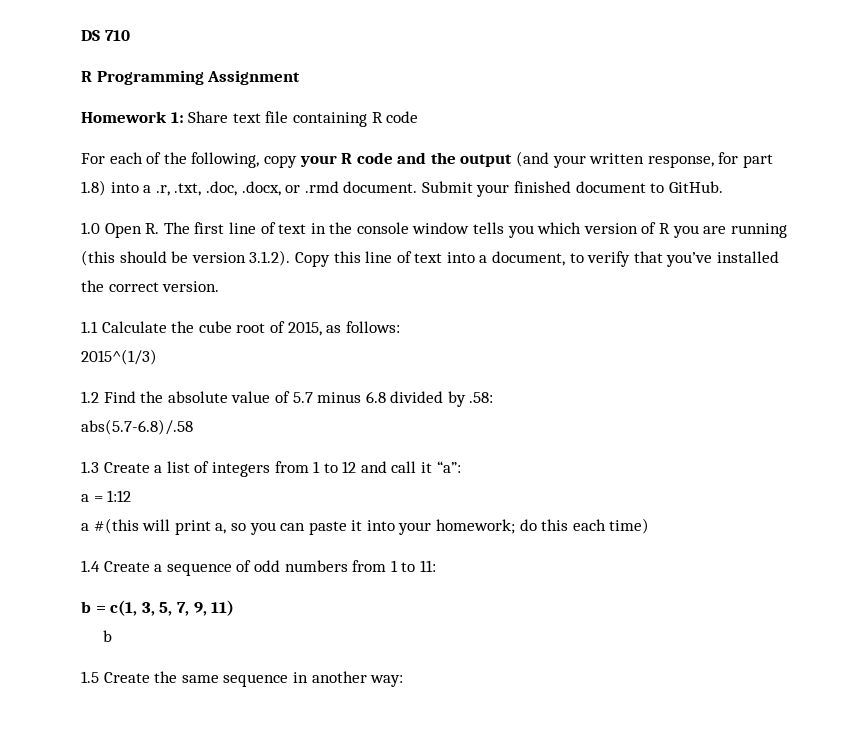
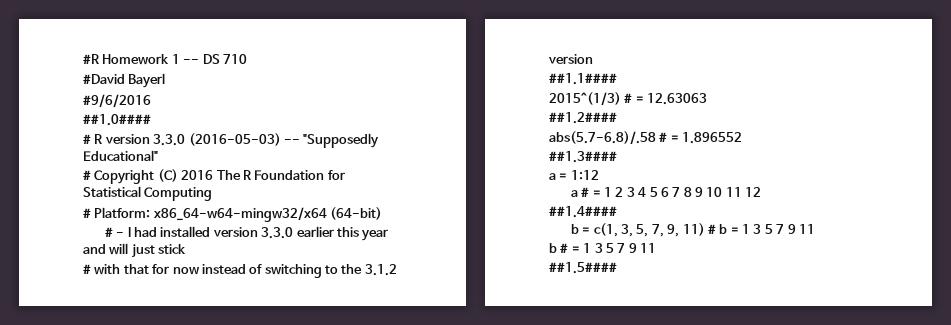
- DS 710
- R Programming Assignment
- Homework 1: Share text file containing R code
- For each of the following, copy your R code and the output (and your written response, for part 1.8) into a .r, .txt, .doc, .docx, or .rmd document. Submit your finished document to GitHub.
- 1.0 Open R. The first line of text in the console window tells you which version of R you are running (this should be version 3.1.2). Copy this line of text into a document, to verify that you’ve installed the correct version.
- 1.1 Calculate the cube root of 2015, as follows:
- 2015^(1/3)
- 1.2 Find the absolute value of 5.7 minus 6.8 divided by .58:
- abs(5.7-6.8)/.58
- 1.3 Create a list of integers from 1 to 12 and call it “a”:
+ #R Homework 1 -- DS 710
+ #David Bayerl
+ #9/6/2016
+ ##1.0####
+ # R version 3.3.0 (2016-05-03) -- "Supposedly Educational"
+ # Copyright (C) 2016 The R Foundation for Statistical Computing
+ # Platform: x86_64-w64-mingw32/x64 (64-bit)
+ # - I had installed version 3.3.0 earlier this year and will just stick
+ # with that for now instead of switching to the 3.1.2 version
+ ##1.1####
+ 2015^(1/3) # = 12.63063
+ ##1.2####
+ abs(5.7-6.8)/.58 # = 1.896552
+ ##1.3####
  a = 1:12
- a #(this will print a, so you can paste it into your homework; do this each time)
- 1.4 Create a sequence of odd numbers from 1 to 11:
+ a # = 1 2 3 4 5 6 7 8 9 10 11 12
+ ##1.4####
- b = c(1, 3, 5, 7, 9, 11)
- b
- 1.5 Create the same sequence in another way:
+ b = c(1, 3, 5, 7, 9, 11) # b = 1 3 5 7 9 11
+ b # = 1 3 5 7 9 11
+ ##1.5####

